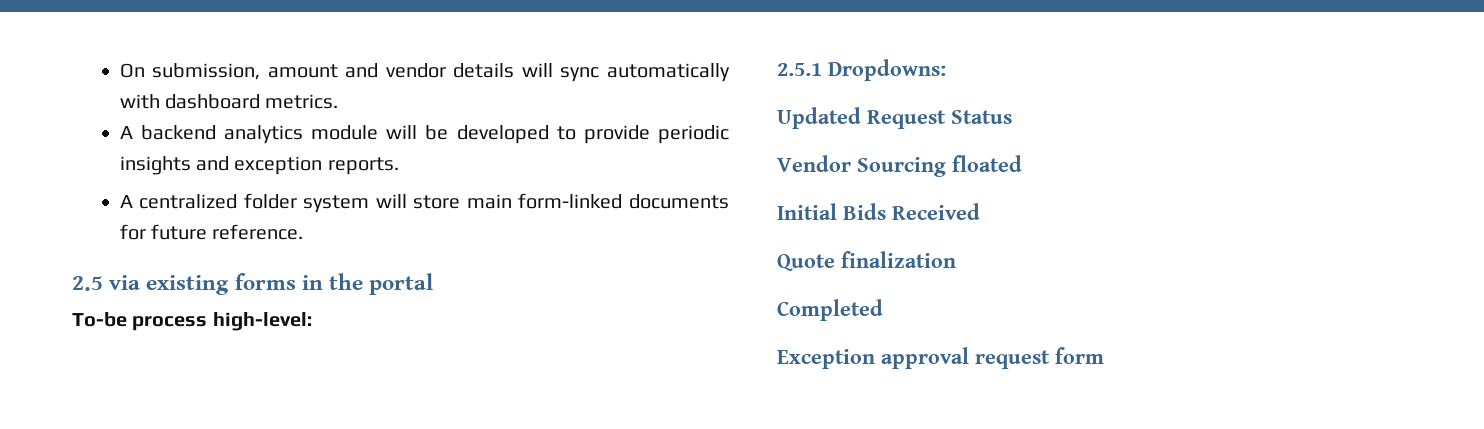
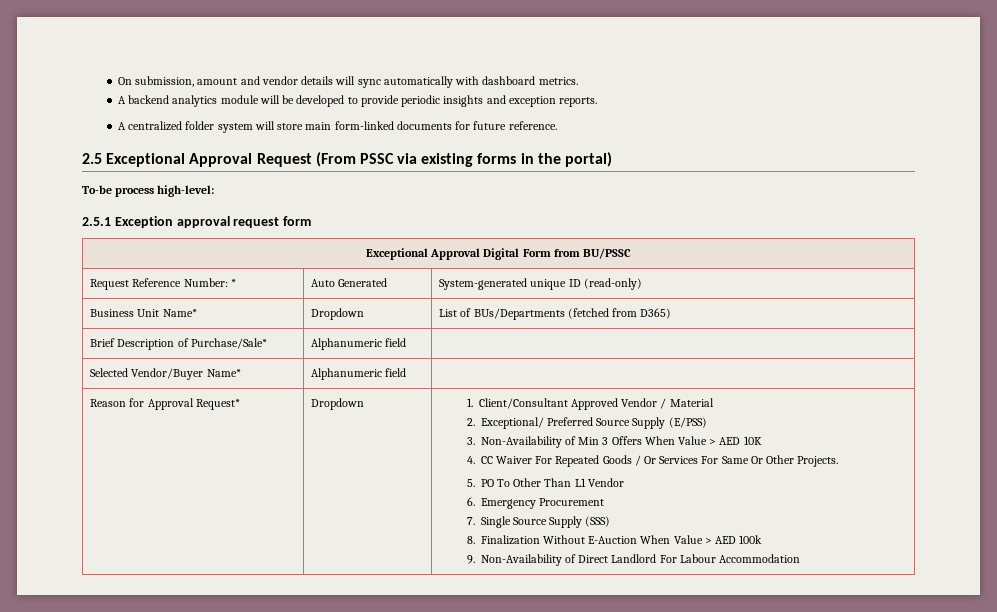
- 2.5 via existing forms in the portal
+ 2.5 Exceptional Approval Request (From PSSC via existing forms in the portal)
- 2.5.1 Dropdowns:
- Updated Request Status
- Vendor Sourcing floated
- Initial Bids Received
- Quote finalization
- Completed
- Exception approval request form
+ 2.5.1 Exception approval request form
+ Exceptional Approval Digital Form from BU/PSSC
+ Request Reference Number: * | Auto Generated | System-generated unique ID (read-only)
+ Business Unit Name* | Dropdown | List of BUs/Departments (fetched from D365)
+ Brief Description of Purchase/Sale* | Alphanumeric field |
+ Selected Vendor/Buyer Name* | Alphanumeric field |
+ Reason for Approval Request* | Dropdown | 1. Client/Consultant Approved Vendor / Material
+ 2. Exceptional/ Preferred Source Supply (E/PSS)
+ 3. Non-Availability of Min 3 Offers When Value > AED 10K
+ 4. CC Waiver For Repeated Goods / Or Services For Same Or Other Projects.
+ 5. PO To Other Than L1 Vendor
+ 6. Emergency Procurement
+ 7. Single Source Supply (SSS)
+ 8. Finalization Without E-Auction When Value > AED 100k
+ 9. Non-Availability of Direct Landlord For Labour Accommodation

